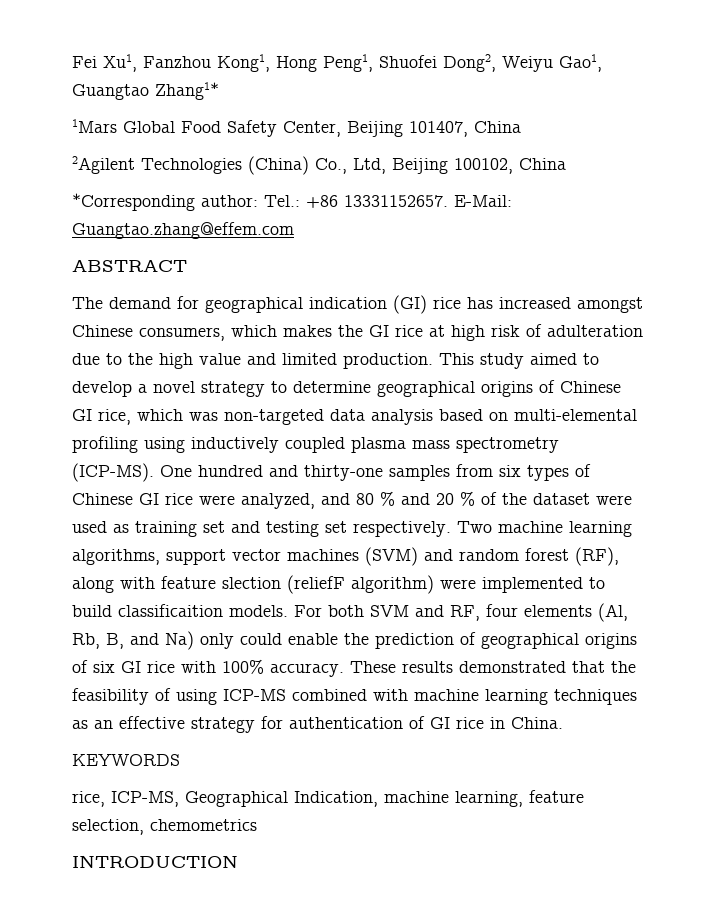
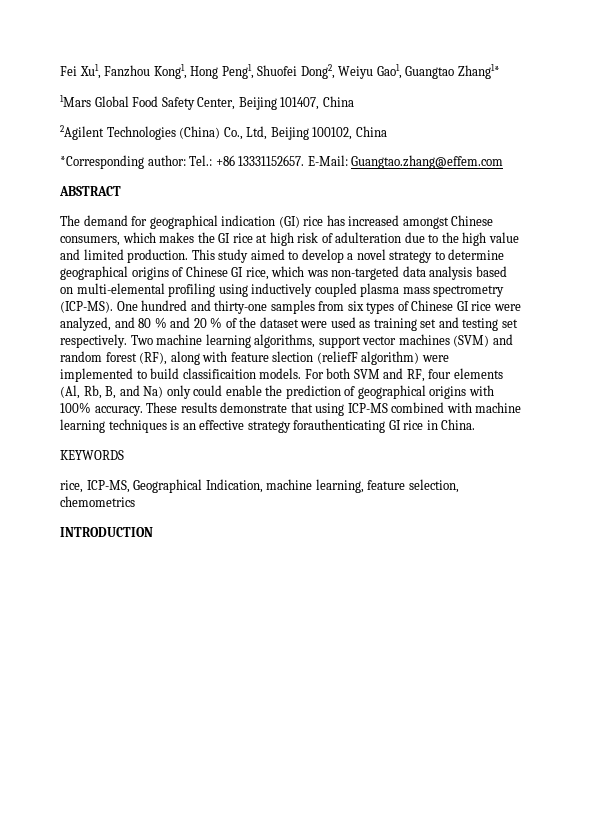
- For both SVM and RF, four elements (Al, Rb, B, and Na) only could enable the prediction of geographical origins of six GI rice with 100% accuracy.
+ For both SVM and RF, four elements (Al, Rb, B, and Na) only could enable the prediction of geographical origins with 100% accuracy.
- These results demonstrated that the feasibility of using ICP-MS combined with machine learning techniques as an effective strategy for authentication of GI rice in China.
+ These results demonstrate that using ICP-MS combined with machine learning techniques is an effective strategy forauthenticating GI rice in China.

